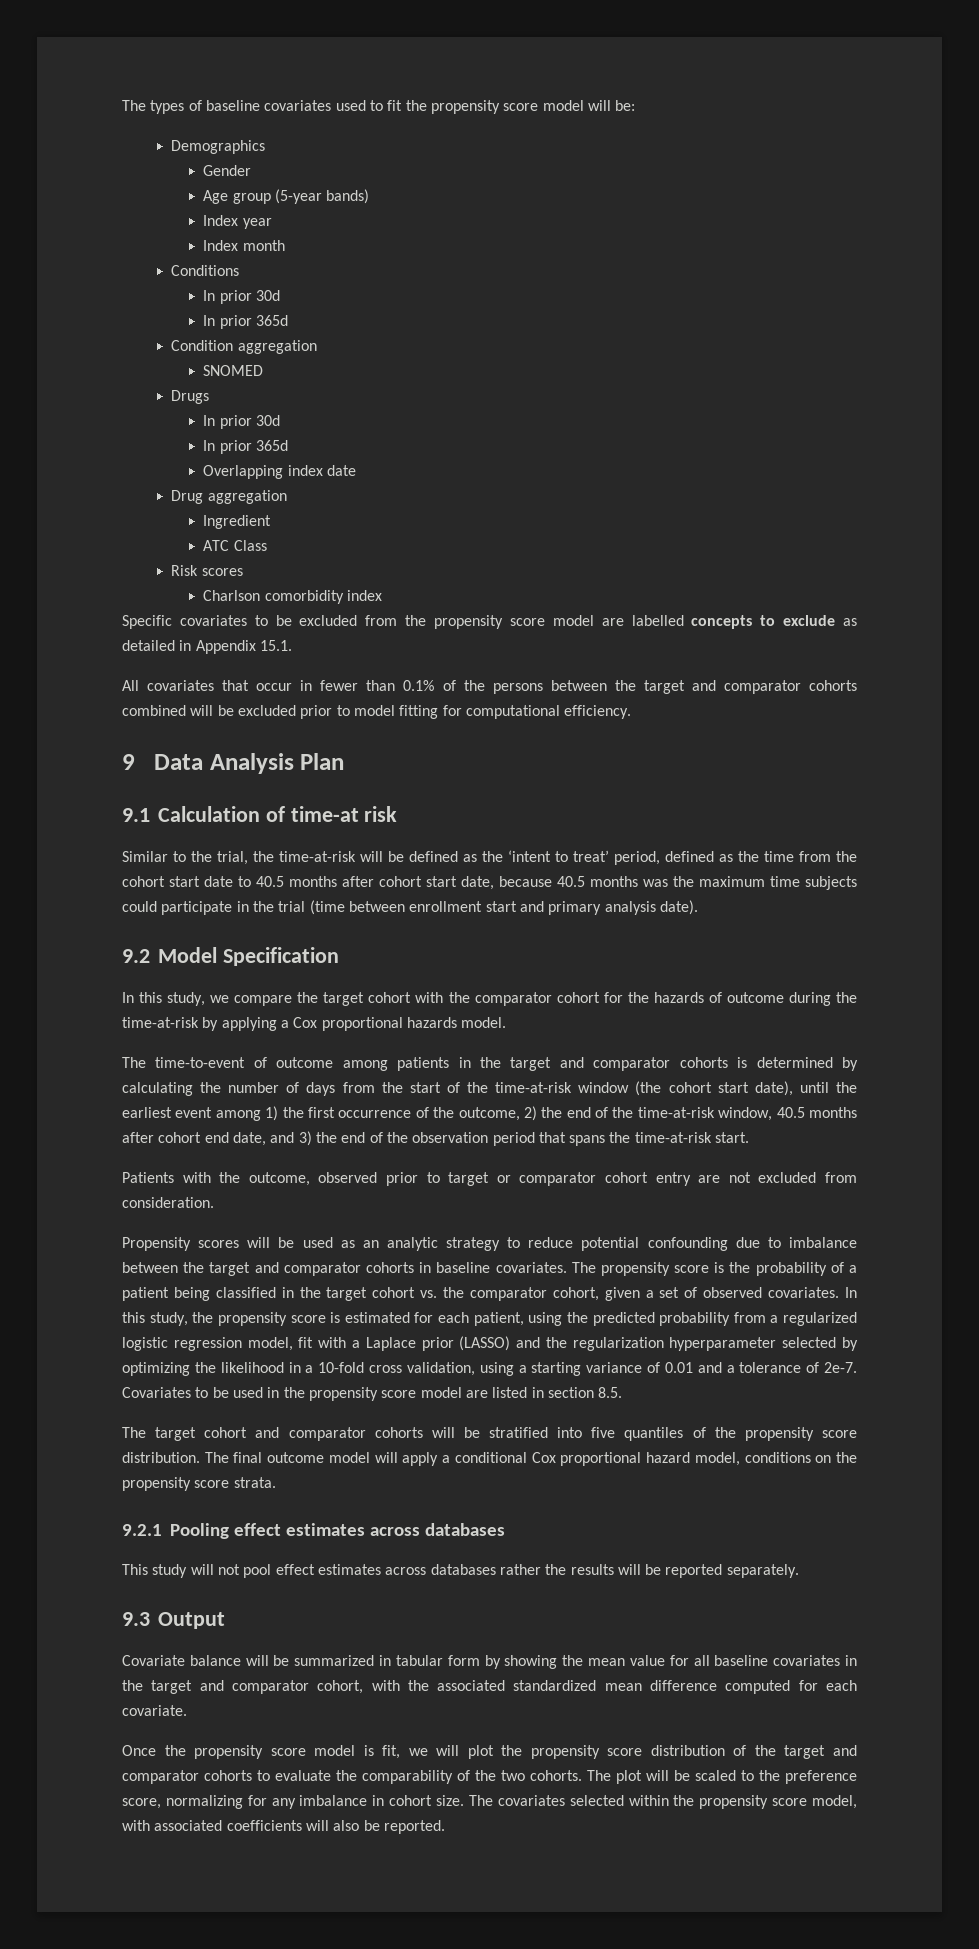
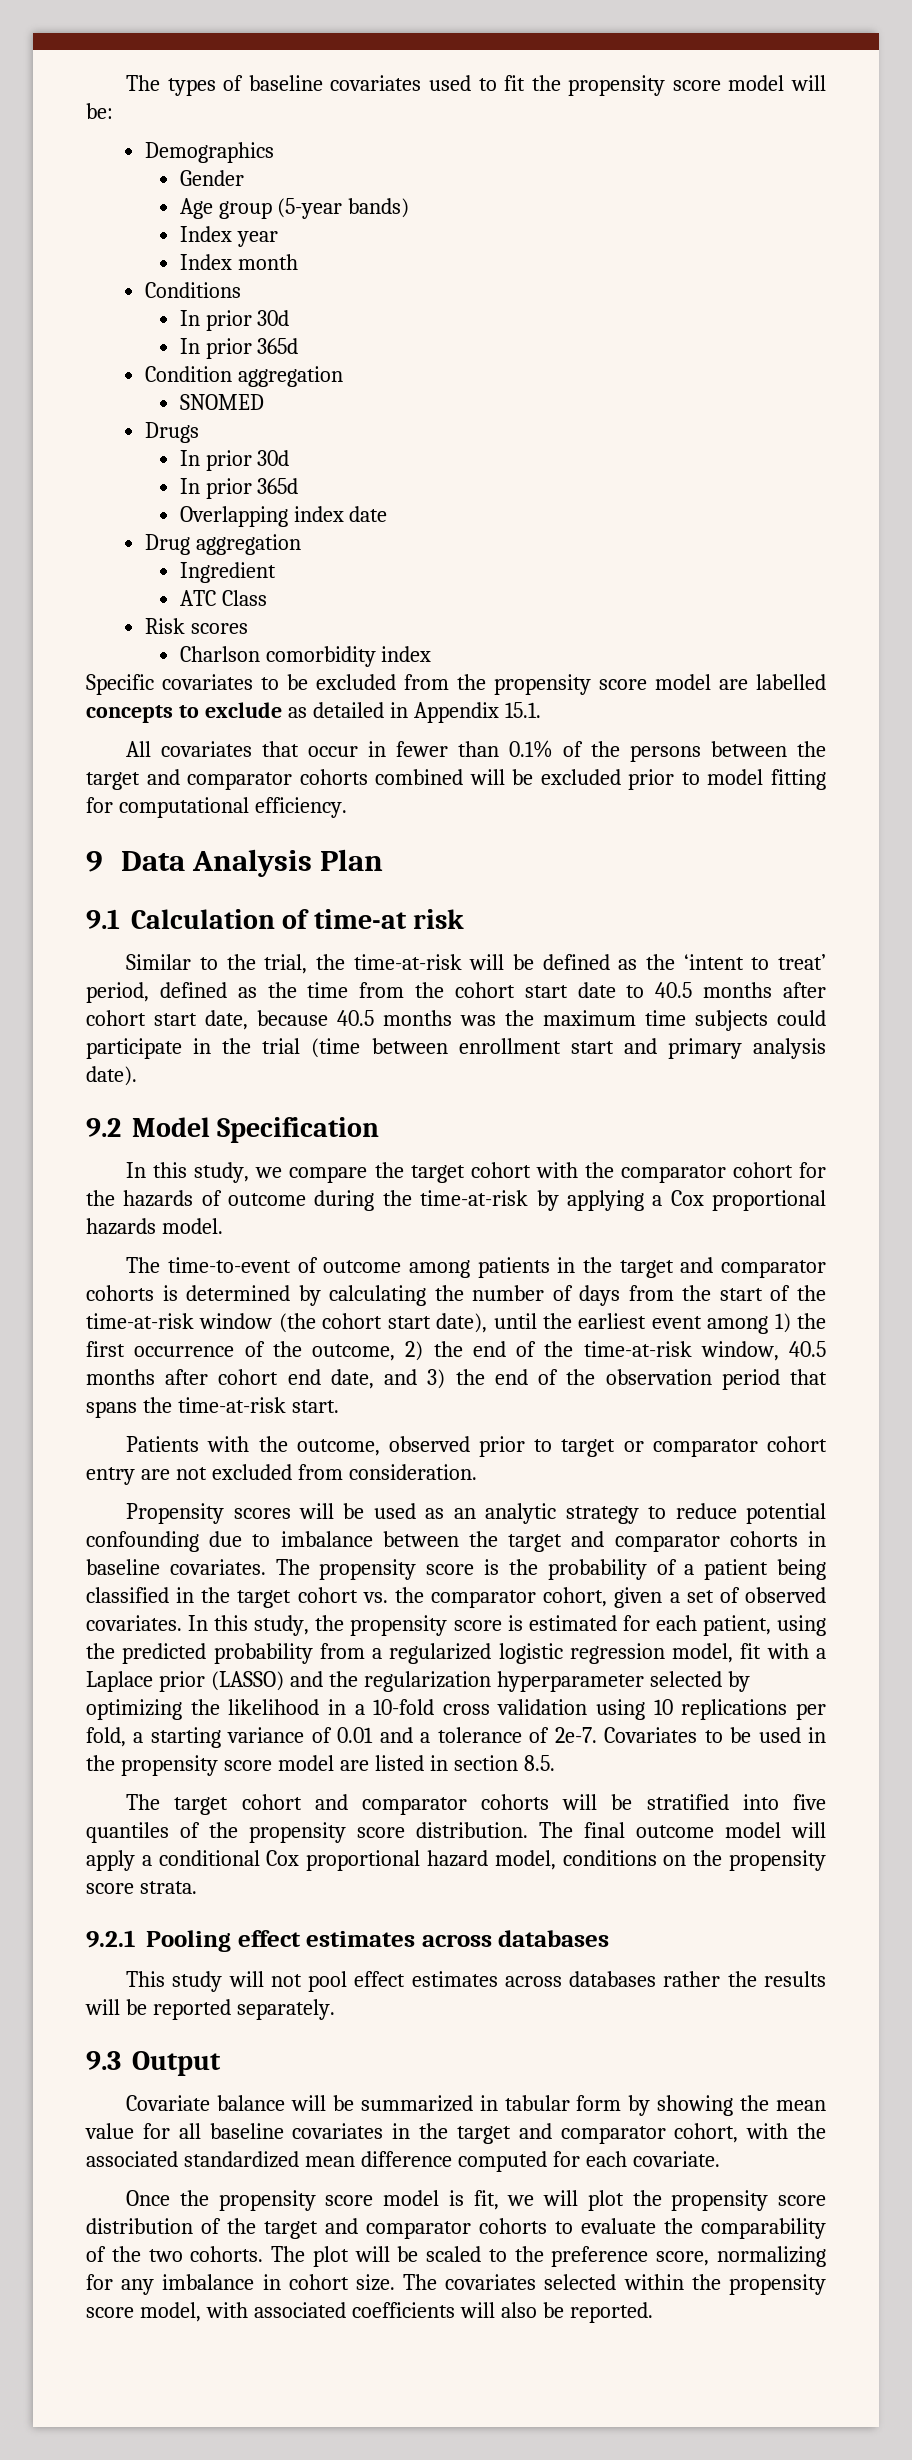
- In this study, the propensity score is estimated for each patient, using the predicted probability from a regularized logistic regression model, fit with a Laplace prior (LASSO) and the regularization hyperparameter selected by optimizing the likelihood in a 10-fold cross validation, using a starting variance of 0.01 and a tolerance of 2e-7.
+ In this study, the propensity score is estimated for each patient, using the predicted probability from a regularized logistic regression model, fit with a Laplace prior (LASSO) and the regularization hyperparameter selected by optimizing the likelihood in a 10-fold cross validation using 10 replications per fold, a starting variance of 0.01 and a tolerance of 2e-7.

